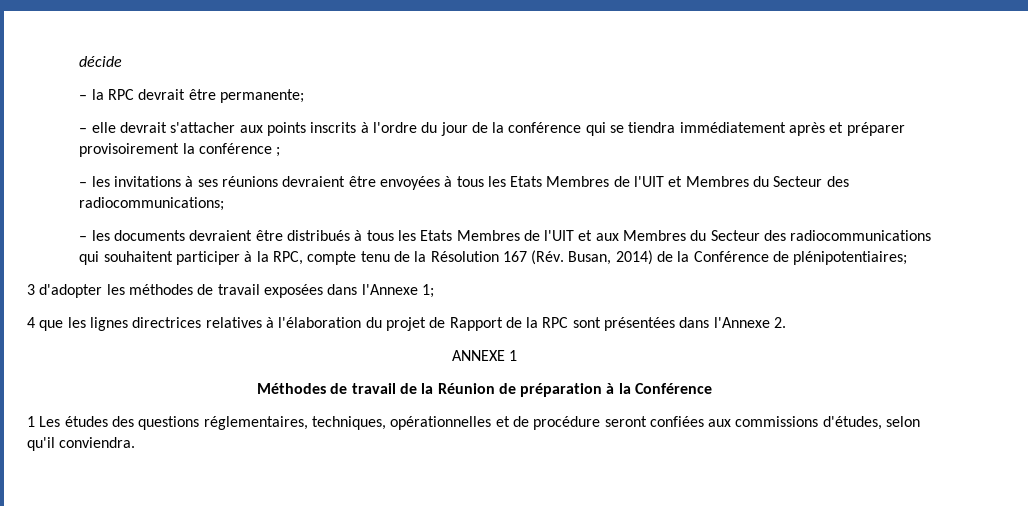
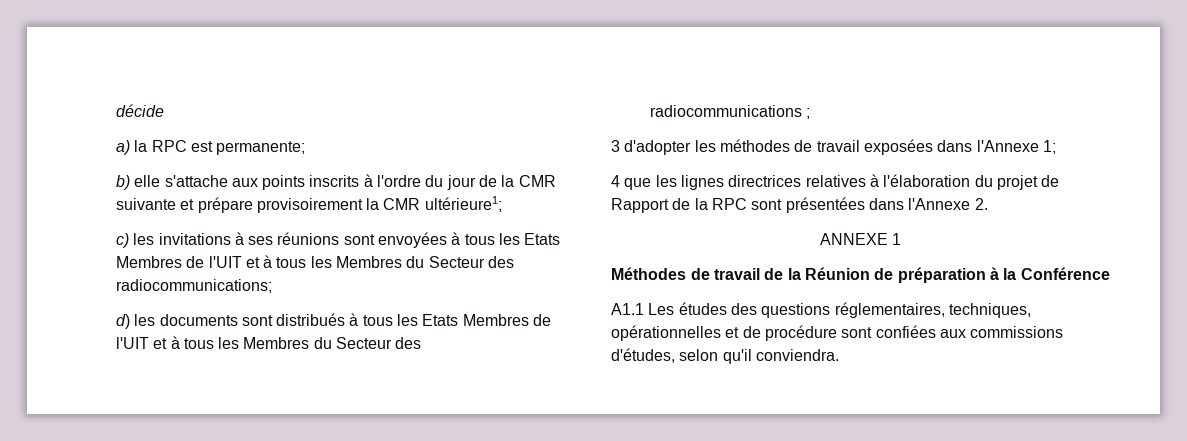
- – la RPC devrait être permanente;
+ a) la RPC est permanente;
- – elle devrait s'attacher aux points inscrits à l'ordre du jour de la conférence qui se tiendra immédiatement après et préparer provisoirement la conférence ;
- – les invitations à ses réunions devraient être envoyées à tous les Etats Membres de l'UIT et Membres du Secteur des radiocommunications;
+ b) elle s'attache aux points inscrits à l'ordre du jour de la CMR suivante et prépare provisoirement la CMR ultérieure1;
+ c) les invitations à ses réunions sont envoyées à tous les Etats Membres de l'UIT et à tous les Membres du Secteur des radiocommunications;
- – les documents devraient être distribués à tous les Etats Membres de l'UIT et aux Membres du Secteur des radiocommunications qui souhaitent participer à la RPC, compte tenu de la Résolution 167 (Rév. Busan, 2014) de la Conférence de plénipotentiaires;
+ d) les documents sont distribués à tous les Etats Membres de l'UIT et à tous les Membres du Secteur des radiocommunications ;
- 1 Les études des questions réglementaires, techniques, opérationnelles et de procédure seront confiées aux commissions d'études, selon qu'il conviendra.
+ A1.1 Les études des questions réglementaires, techniques, opérationnelles et de procédure sont confiées aux commissions d'études, selon qu'il conviendra.

